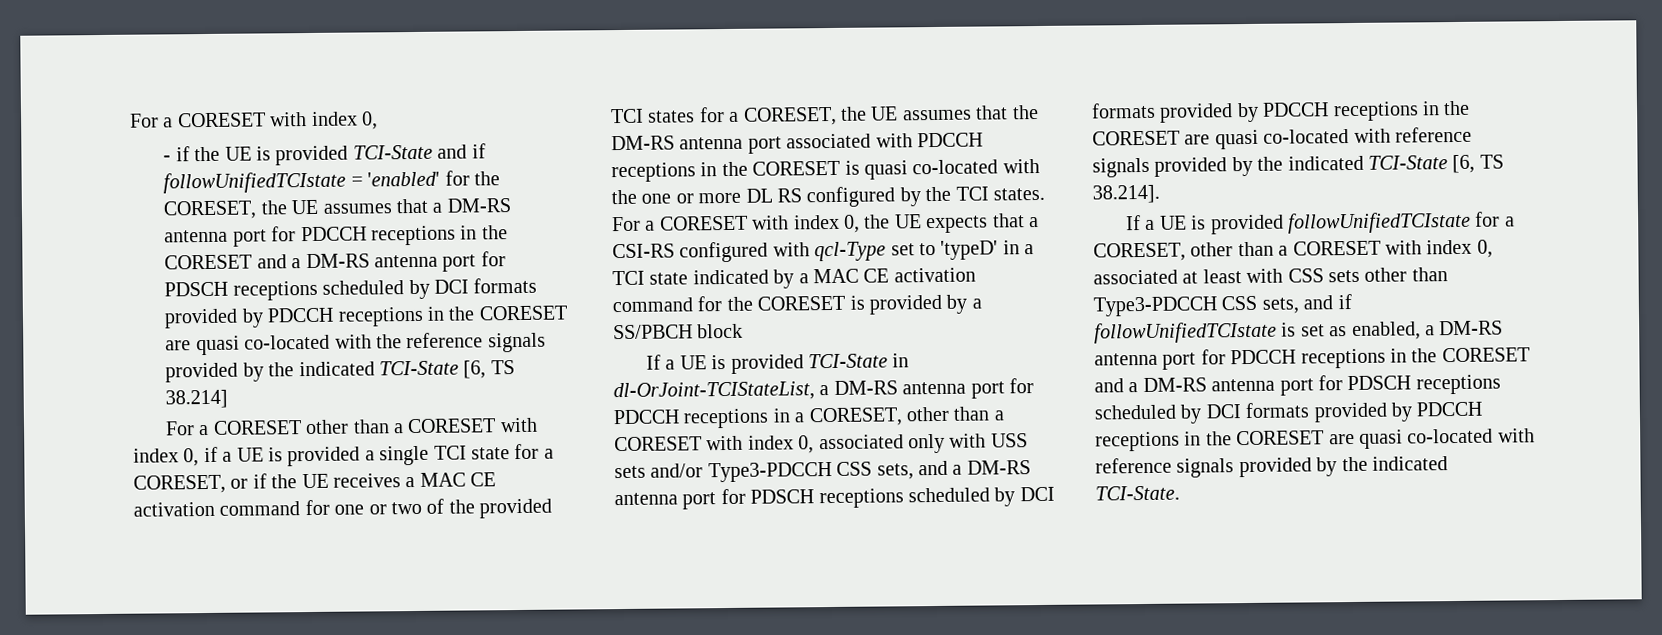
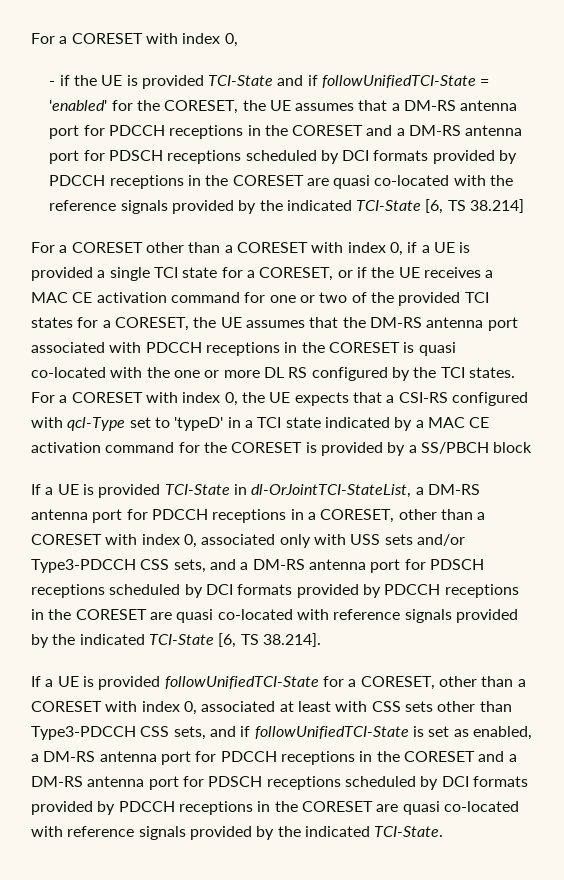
- - if the UE is provided TCI-State and if followUnifiedTCIstate = 'enabled' for the CORESET, the UE assumes that a DM-RS antenna port for PDCCH receptions in the CORESET and a DM-RS antenna port for PDSCH receptions scheduled by DCI formats provided by PDCCH receptions in the CORESET are quasi co-located with the reference signals provided by the indicated TCI-State [6, TS 38.214]
+ - if the UE is provided TCI-State and if followUnifiedTCI-State = 'enabled' for the CORESET, the UE assumes that a DM-RS antenna port for PDCCH receptions in the CORESET and a DM-RS antenna port for PDSCH receptions scheduled by DCI formats provided by PDCCH receptions in the CORESET are quasi co-located with the reference signals provided by the indicated TCI-State [6, TS 38.214]
- If a UE is provided TCI-State in dl-OrJoint-TCIStateList, a DM-RS antenna port for PDCCH receptions in a CORESET, other than a CORESET with index 0, associated only with USS sets and/or Type3-PDCCH CSS sets, and a DM-RS antenna port for PDSCH receptions scheduled by DCI formats provided by PDCCH receptions in the CORESET are quasi co-located with reference signals provided by the indicated TCI-State [6, TS 38.214].
+ If a UE is provided TCI-State in dl-OrJointTCI-StateList, a DM-RS antenna port for PDCCH receptions in a CORESET, other than a CORESET with index 0, associated only with USS sets and/or Type3-PDCCH CSS sets, and a DM-RS antenna port for PDSCH receptions scheduled by DCI formats provided by PDCCH receptions in the CORESET are quasi co-located with reference signals provided by the indicated TCI-State [6, TS 38.214].
- If a UE is provided followUnifiedTCIstate for a CORESET, other than a CORESET with index 0, associated at least with CSS sets other than Type3-PDCCH CSS sets, and if followUnifiedTCIstate is set as enabled, a DM-RS antenna port for PDCCH receptions in the CORESET and a DM-RS antenna port for PDSCH receptions scheduled by DCI formats provided by PDCCH receptions in the CORESET are quasi co-located with reference signals provided by the indicated TCI-State.
+ If a UE is provided followUnifiedTCI-State for a CORESET, other than a CORESET with index 0, associated at least with CSS sets other than Type3-PDCCH CSS sets, and if followUnifiedTCI-State is set as enabled, a DM-RS antenna port for PDCCH receptions in the CORESET and a DM-RS antenna port for PDSCH receptions scheduled by DCI formats provided by PDCCH receptions in the CORESET are quasi co-located with reference signals provided by the indicated TCI-State.

